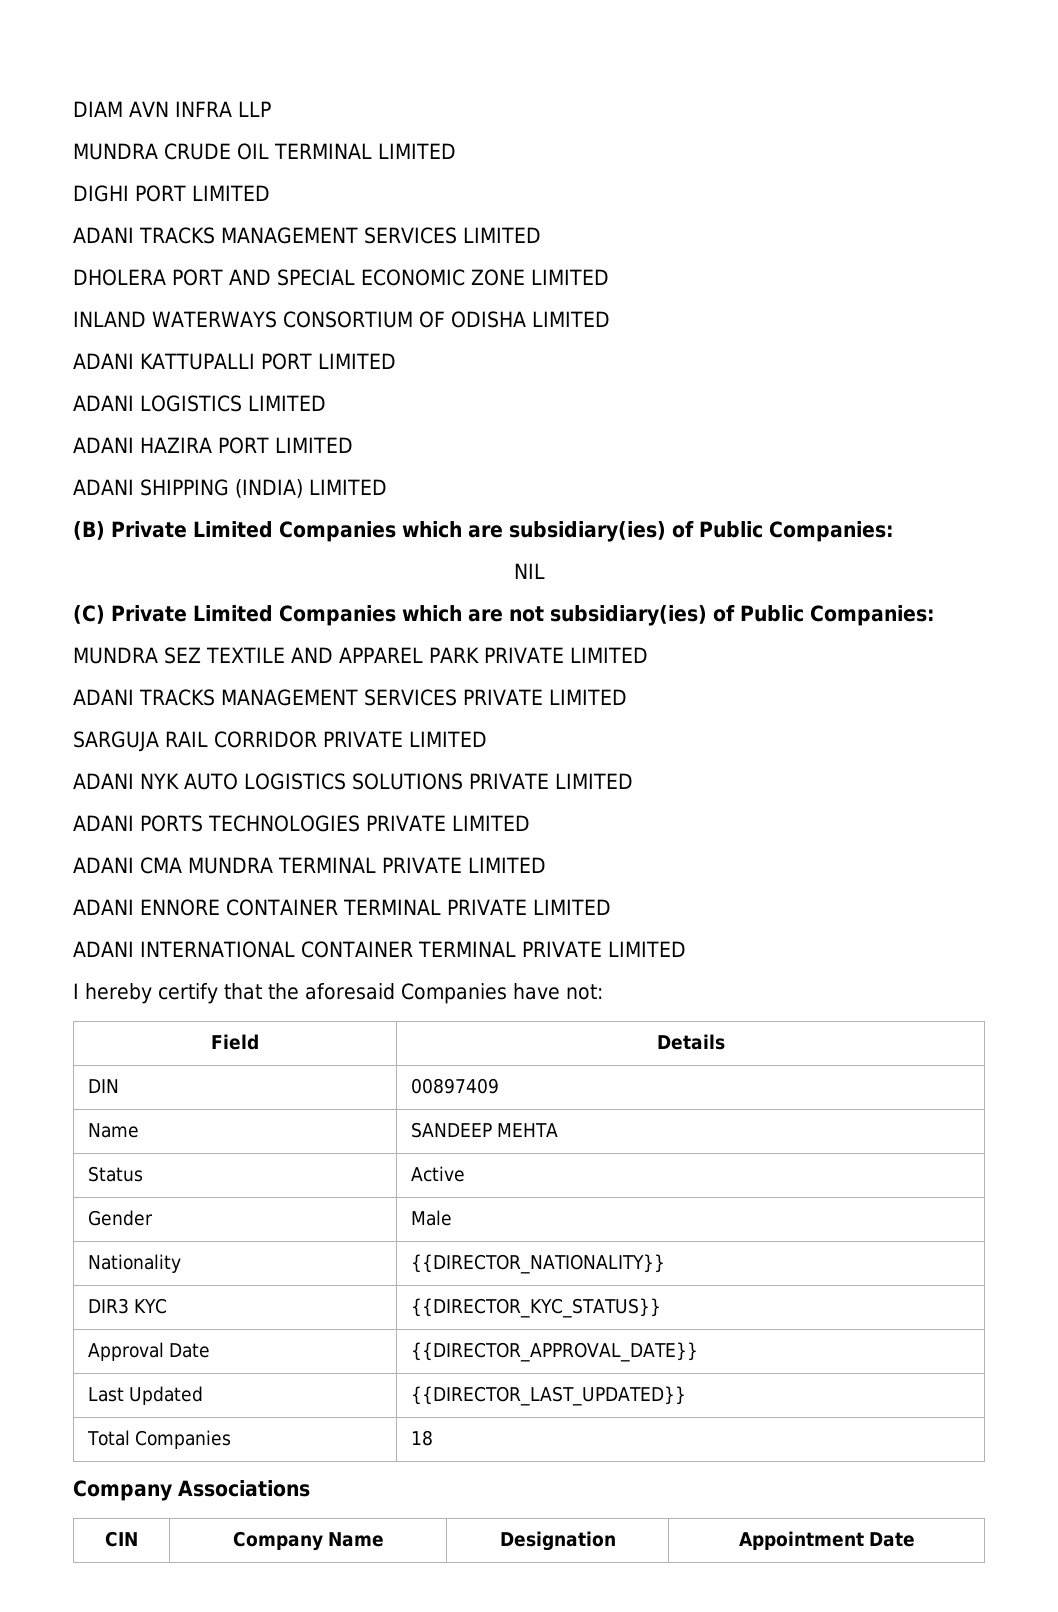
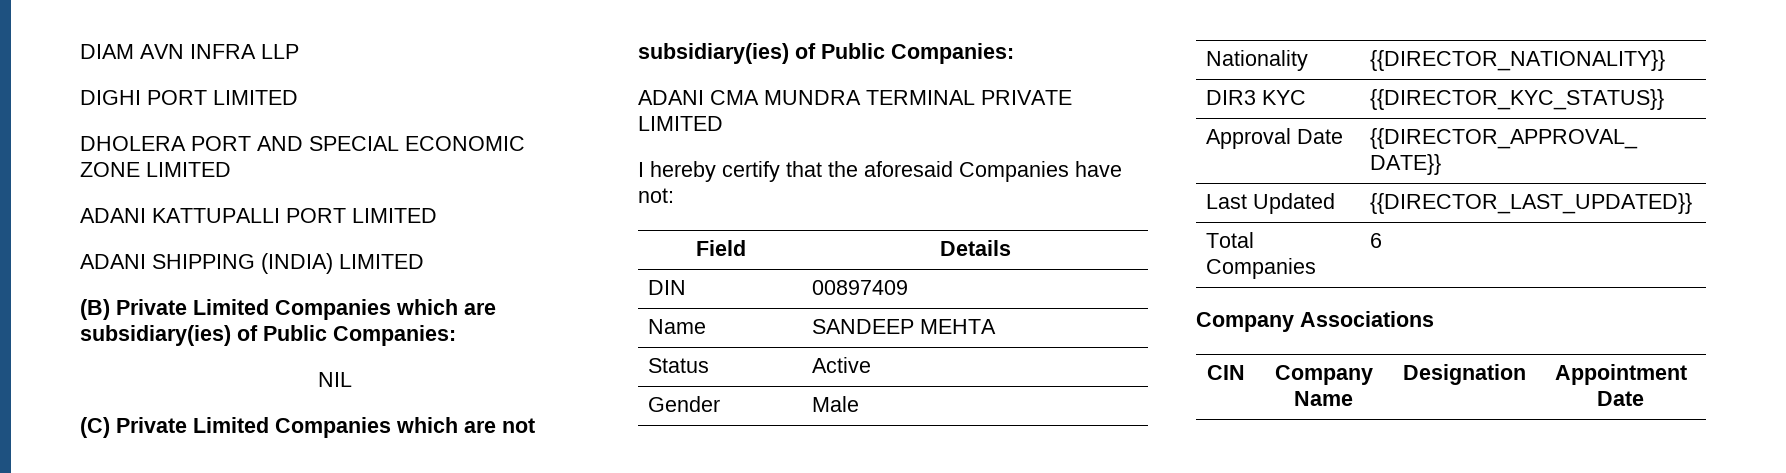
- MUNDRA CRUDE OIL TERMINAL LIMITED
  DIGHI PORT LIMITED
- ADANI TRACKS MANAGEMENT SERVICES LIMITED
- INLAND WATERWAYS CONSORTIUM OF ODISHA LIMITED
  ADANI KATTUPALLI PORT LIMITED
- ADANI LOGISTICS LIMITED
- ADANI HAZIRA PORT LIMITED
- MUNDRA SEZ TEXTILE AND APPAREL PARK PRIVATE LIMITED
- ADANI TRACKS MANAGEMENT SERVICES PRIVATE LIMITED
- SARGUJA RAIL CORRIDOR PRIVATE LIMITED
- ADANI NYK AUTO LOGISTICS SOLUTIONS PRIVATE LIMITED
- ADANI PORTS TECHNOLOGIES PRIVATE LIMITED
- ADANI ENNORE CONTAINER TERMINAL PRIVATE LIMITED
- ADANI INTERNATIONAL CONTAINER TERMINAL PRIVATE LIMITED
- Total Companies | 18
+ Total Companies | 6

